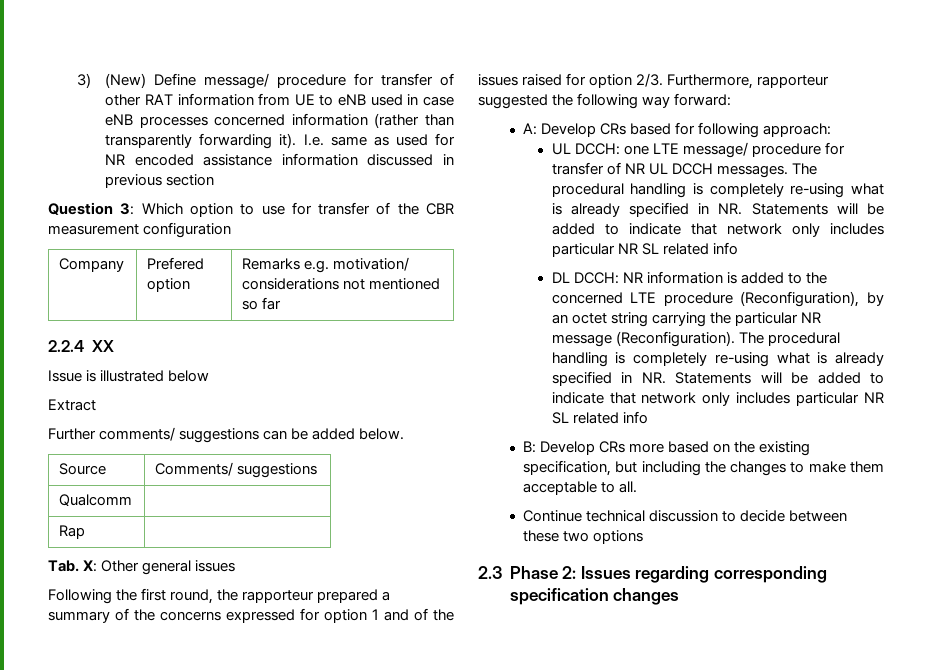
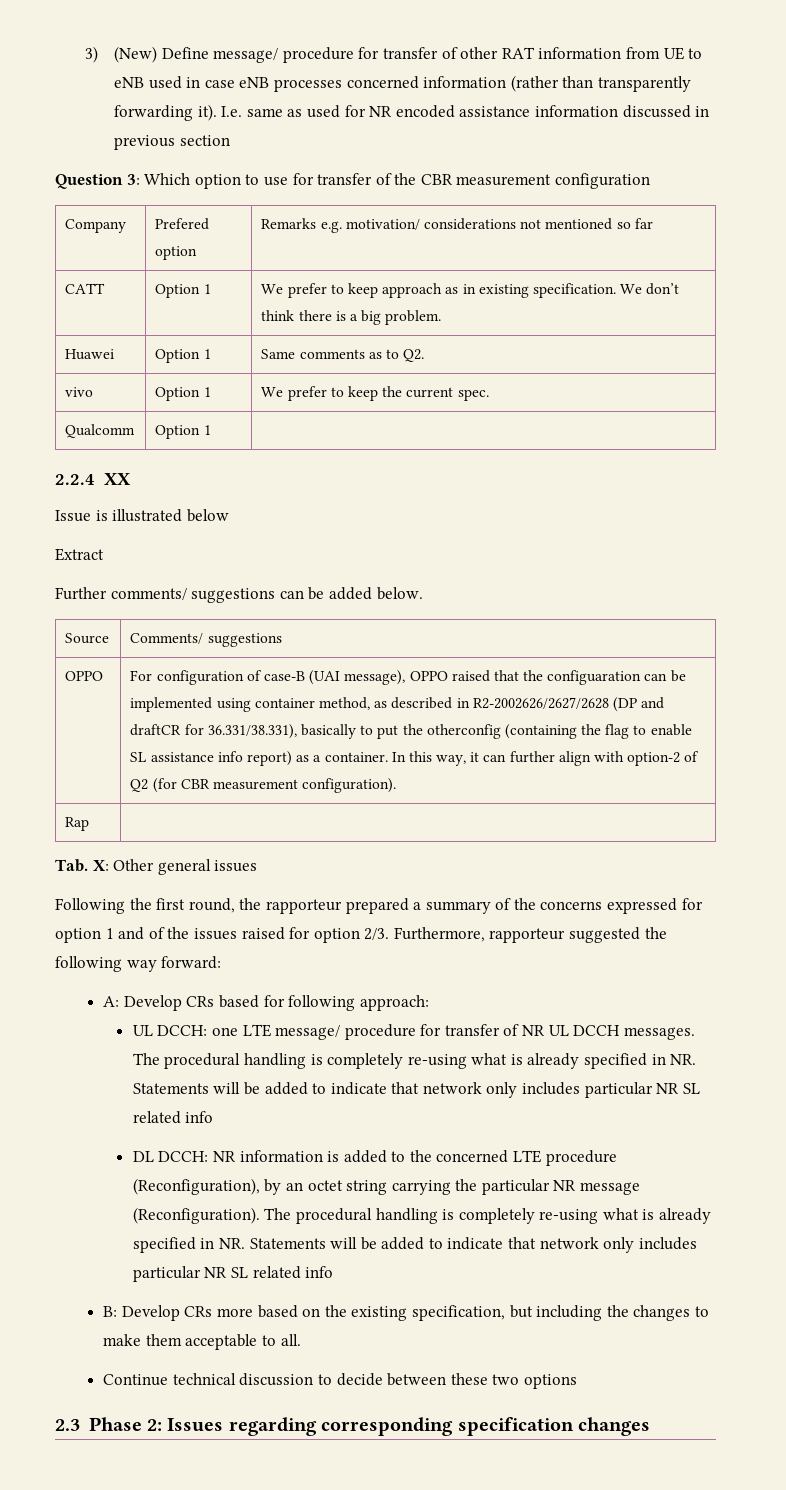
+ CATT | Option 1 | We prefer to keep approach as in existing specification. We don’t think there is a big problem.
+ Huawei | Option 1 | Same comments as to Q2.
+ vivo | Option 1 | We prefer to keep the current spec.
+ Qualcomm | Option 1 |
- Qualcomm
+ OPPO | For configuration of case-B (UAI message), OPPO raised that the configuaration can be implemented using container method, as described in R2-2002626/2627/2628 (DP and draftCR for 36.331/38.331), basically to put the otherconfig (containing the flag to enable SL assistance info report) as a container. In this way, it can further align with option-2 of Q2 (for CBR measurement configuration).

